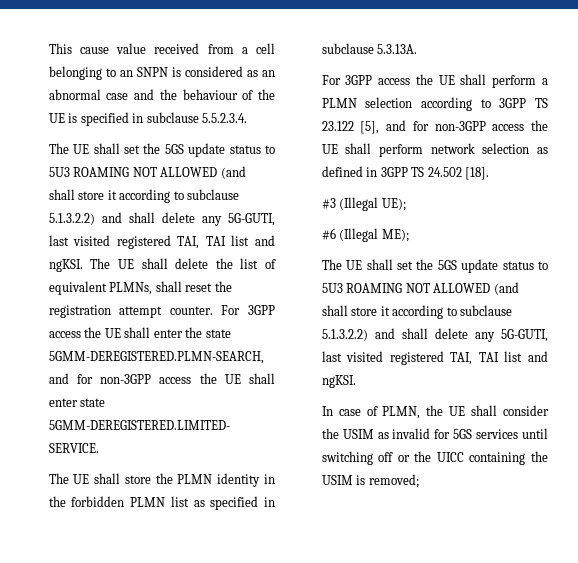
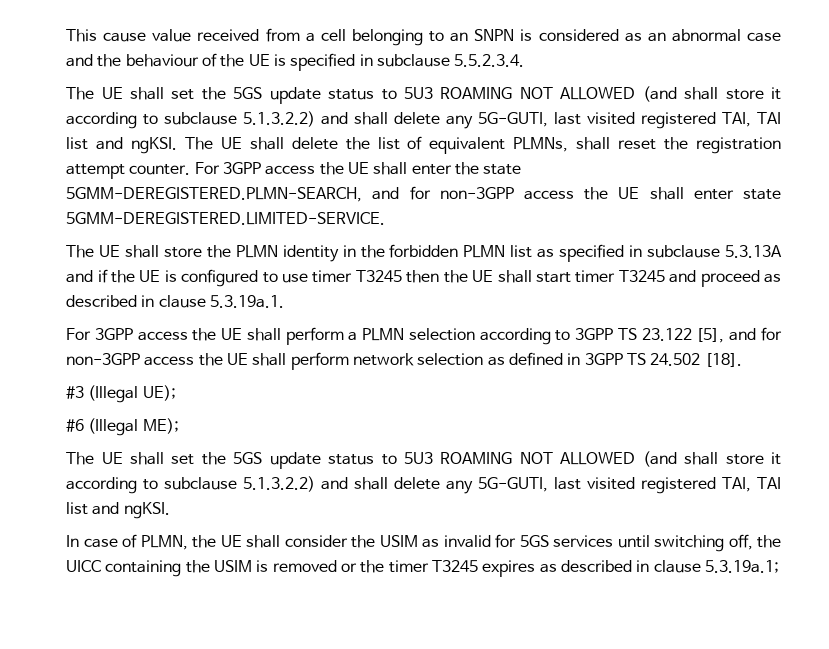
- The UE shall store the PLMN identity in the forbidden PLMN list as specified in subclause 5.3.13A.
+ The UE shall store the PLMN identity in the forbidden PLMN list as specified in subclause 5.3.13A and if the UE is configured to use timer T3245 then the UE shall start timer T3245 and proceed as described in clause 5.3.19a.1.
- In case of PLMN, the UE shall consider the USIM as invalid for 5GS services until switching off or the UICC containing the USIM is removed;
+ In case of PLMN, the UE shall consider the USIM as invalid for 5GS services until switching off, the UICC containing the USIM is removed or the timer T3245 expires as described in clause 5.3.19a.1;

